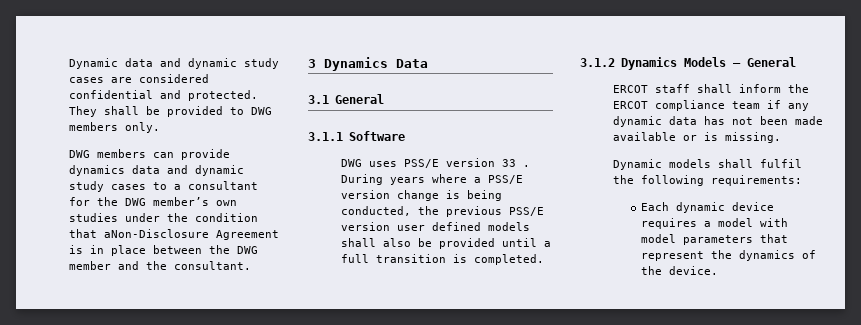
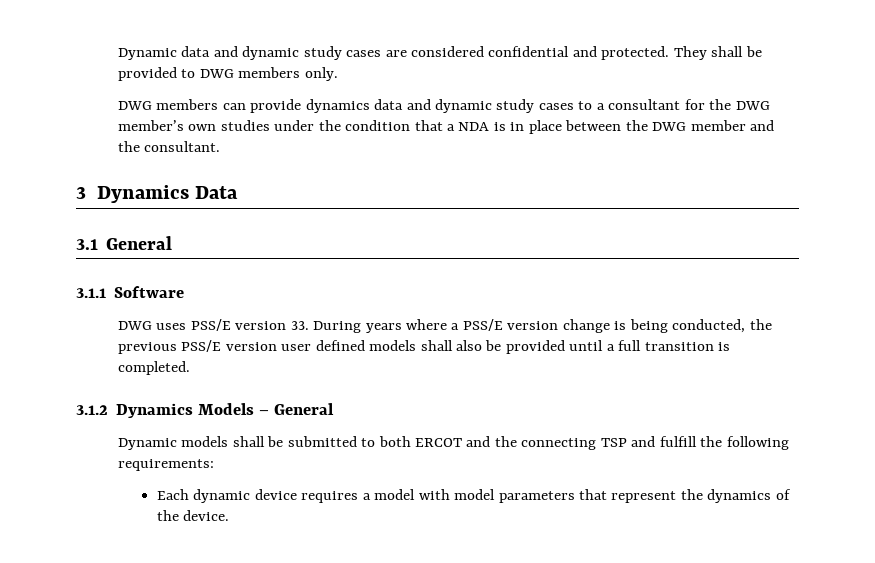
- DWG members can provide dynamics data and dynamic study cases to a consultant for the DWG member’s own studies under the condition that aNon-Disclosure Agreement is in place between the DWG member and the consultant.
+ DWG members can provide dynamics data and dynamic study cases to a consultant for the DWG member’s own studies under the condition that a NDA is in place between the DWG member and the consultant.
- DWG uses PSS/E version 33 . During years where a PSS/E version change is being conducted, the previous PSS/E version user defined models shall also be provided until a full transition is completed.
+ DWG uses PSS/E version 33. During years where a PSS/E version change is being conducted, the previous PSS/E version user defined models shall also be provided until a full transition is completed.
- ERCOT staff shall inform the ERCOT compliance team if any dynamic data has not been made available or is missing.
- Dynamic models shall fulfil the following requirements:
+ Dynamic models shall be submitted to both ERCOT and the connecting TSP and fulfill the following requirements:

